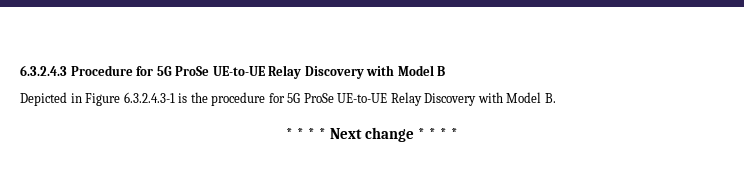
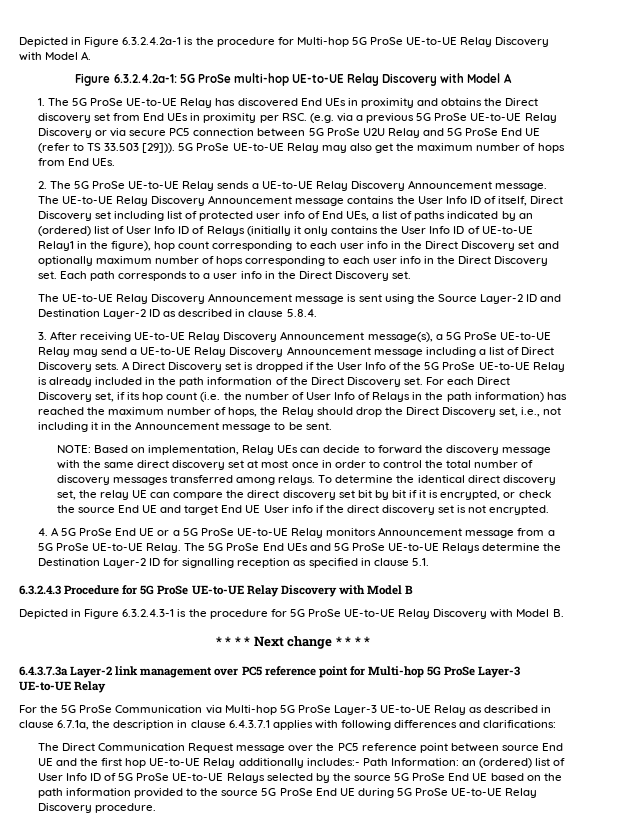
+ Depicted in Figure 6.3.2.4.2a-1 is the procedure for Multi-hop 5G ProSe UE-to-UE Relay Discovery with Model A.
+ Figure 6.3.2.4.2a-1: 5G ProSe multi-hop UE-to-UE Relay Discovery with Model A
+ 1. The 5G ProSe UE-to-UE Relay has discovered End UEs in proximity and obtains the Direct discovery set from End UEs in proximity per RSC. (e.g. via a previous 5G ProSe UE-to-UE Relay Discovery or via secure PC5 connection between 5G ProSe U2U Relay and 5G ProSe End UE (refer to TS 33.503 [29])). 5G ProSe UE-to-UE Relay may also get the maximum number of hops from End UEs.
+ 2. The 5G ProSe UE-to-UE Relay sends a UE-to-UE Relay Discovery Announcement message. The UE-to-UE Relay Discovery Announcement message contains the User Info ID of itself, Direct Discovery set including list of protected user info of End UEs, a list of paths indicated by an (ordered) list of User Info ID of Relays (initially it only contains the User Info ID of UE-to-UE Relay1 in the figure), hop count corresponding to each user info in the Direct Discovery set and optionally maximum number of hops corresponding to each user info in the Direct Discovery set. Each path corresponds to a user info in the Direct Discovery set.
+ The UE-to-UE Relay Discovery Announcement message is sent using the Source Layer-2 ID and Destination Layer-2 ID as described in clause 5.8.4.
+ 3. After receiving UE-to-UE Relay Discovery Announcement message(s), a 5G ProSe UE-to-UE Relay may send a UE-to-UE Relay Discovery Announcement message including a list of Direct Discovery sets. A Direct Discovery set is dropped if the User Info of the 5G ProSe UE-to-UE Relay is already included in the path information of the Direct Discovery set. For each Direct Discovery set, if its hop count (i.e. the number of User Info of Relays in the path information) has reached the maximum number of hops, the Relay should drop the Direct Discovery set, i.e., not including it in the Announcement message to be sent.
+ NOTE: Based on implementation, Relay UEs can decide to forward the discovery message with the same direct discovery set at most once in order to control the total number of discovery messages transferred among relays. To determine the identical direct discovery set, the relay UE can compare the direct discovery set bit by bit if it is encrypted, or check the source End UE and target End UE User info if the direct discovery set is not encrypted.
+ 4. A 5G ProSe End UE or a 5G ProSe UE-to-UE Relay monitors Announcement message from a 5G ProSe UE-to-UE Relay. The 5G ProSe End UEs and 5G ProSe UE-to-UE Relays determine the Destination Layer-2 ID for signalling reception as specified in clause 5.1.
+ 6.4.3.7.3a Layer-2 link management over PC5 reference point for Multi-hop 5G ProSe Layer-3 UE-to-UE Relay
+ For the 5G ProSe Communication via Multi-hop 5G ProSe Layer-3 UE-to-UE Relay as described in clause 6.7.1a, the description in clause 6.4.3.7.1 applies with following differences and clarifications:
+ The Direct Communication Request message over the PC5 reference point between source End UE and the first hop UE-to-UE Relay additionally includes:- Path Information: an (ordered) list of User Info ID of 5G ProSe UE-to-UE Relays selected by the source 5G ProSe End UE based on the path information provided to the source 5G ProSe End UE during 5G ProSe UE-to-UE Relay Discovery procedure.

